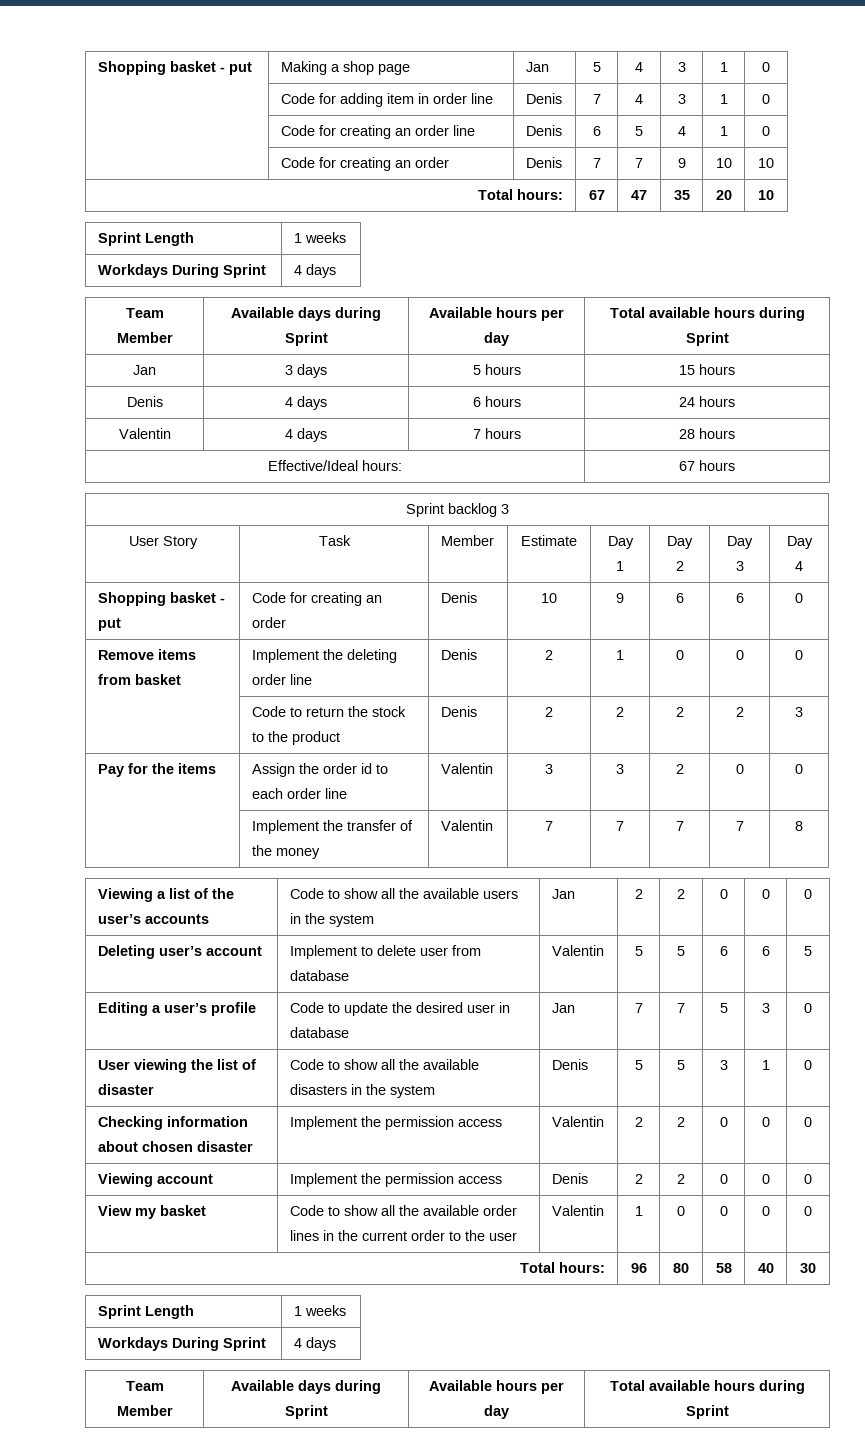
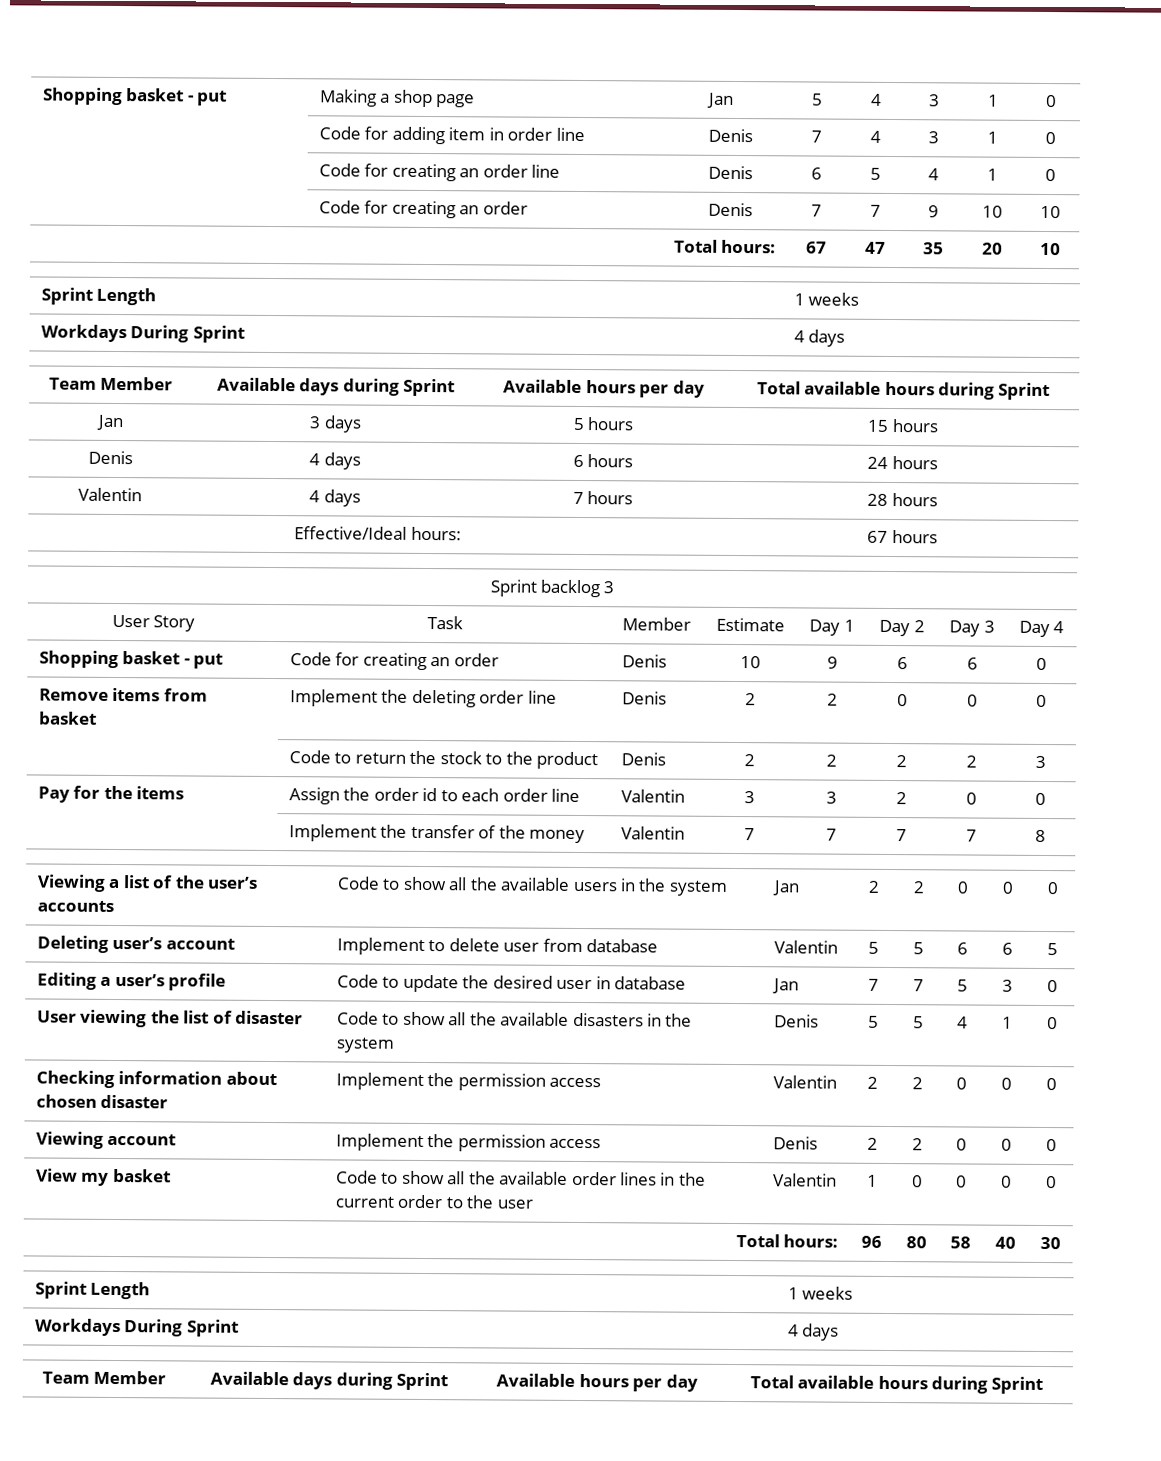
- Remove items from basket | Implement the deleting order line | Denis | 2 | 1 | 0 | 0 | 0
+ Remove items from basket | Implement the deleting order line | Denis | 2 | 2 | 0 | 0 | 0
- User viewing the list of disaster | Code to show all the available disasters in the system | Denis | 5 | 5 | 3 | 1 | 0
+ User viewing the list of disaster | Code to show all the available disasters in the system | Denis | 5 | 5 | 4 | 1 | 0

